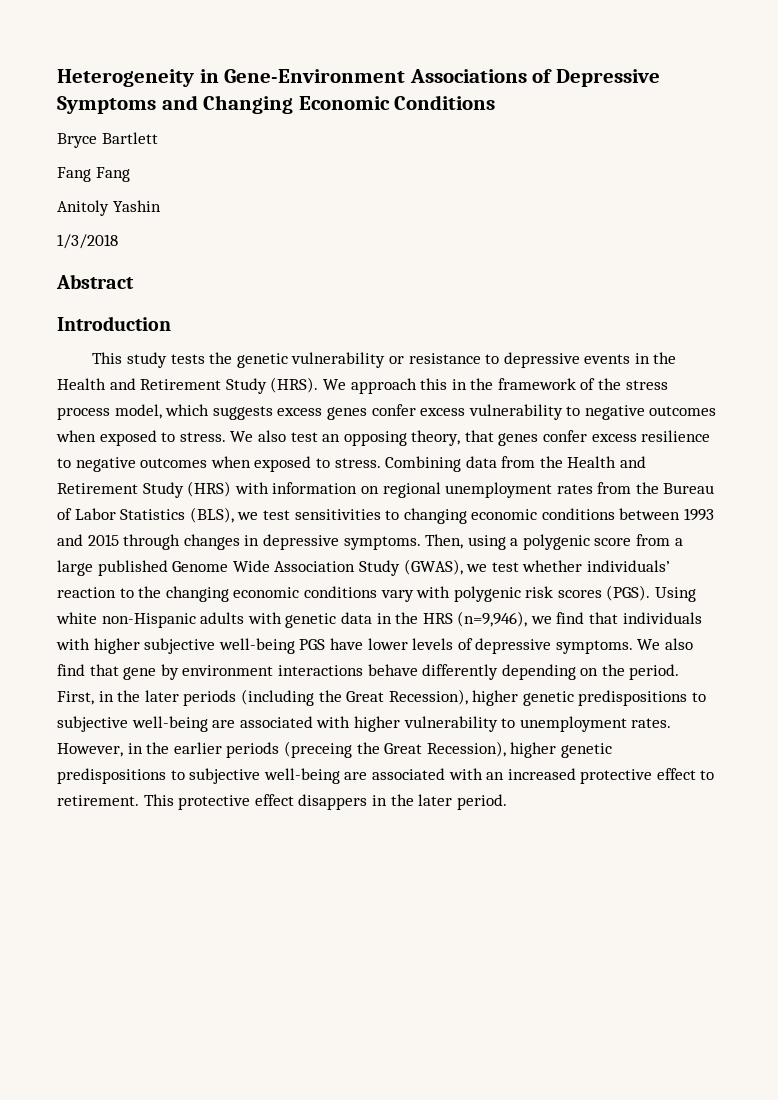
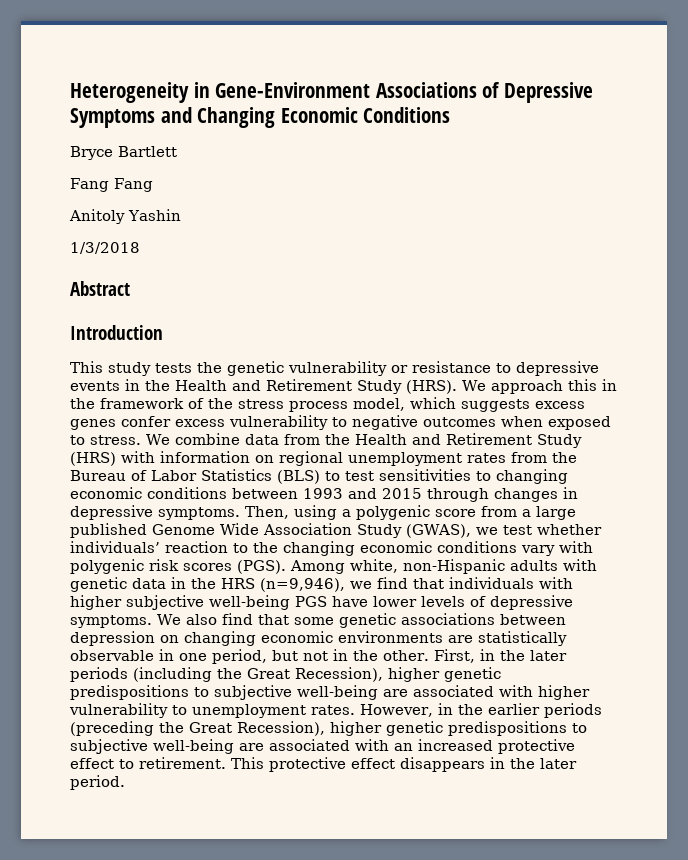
- We also test an opposing theory, that genes confer excess resilience to negative outcomes when exposed to stress. Combining data from the Health and Retirement Study (HRS) with information on regional unemployment rates from the Bureau of Labor Statistics (BLS), we test sensitivities to changing economic conditions between 1993 and 2015 through changes in depressive symptoms.
+ We combine data from the Health and Retirement Study (HRS) with information on regional unemployment rates from the Bureau of Labor Statistics (BLS) to test sensitivities to changing economic conditions between 1993 and 2015 through changes in depressive symptoms.
- Using white non-Hispanic adults with genetic data in the HRS (n=9,946), we find that individuals with higher subjective well-being PGS have lower levels of depressive symptoms.
+ Among white, non-Hispanic adults with genetic data in the HRS (n=9,946), we find that individuals with higher subjective well-being PGS have lower levels of depressive symptoms.
- We also find that gene by environment interactions behave differently depending on the period.
+ We also find that some genetic associations between depression on changing economic environments are statistically observable in one period, but not in the other.
- However, in the earlier periods (preceing the Great Recession), higher genetic predispositions to subjective well-being are associated with an increased protective effect to retirement.
+ However, in the earlier periods (preceding the Great Recession), higher genetic predispositions to subjective well-being are associated with an increased protective effect to retirement.
- This protective effect disappers in the later period.
+ This protective effect disappears in the later period.

